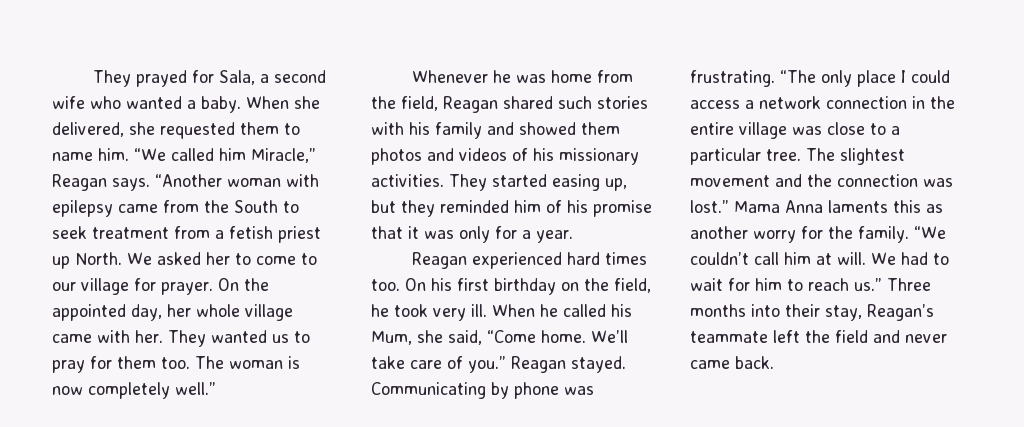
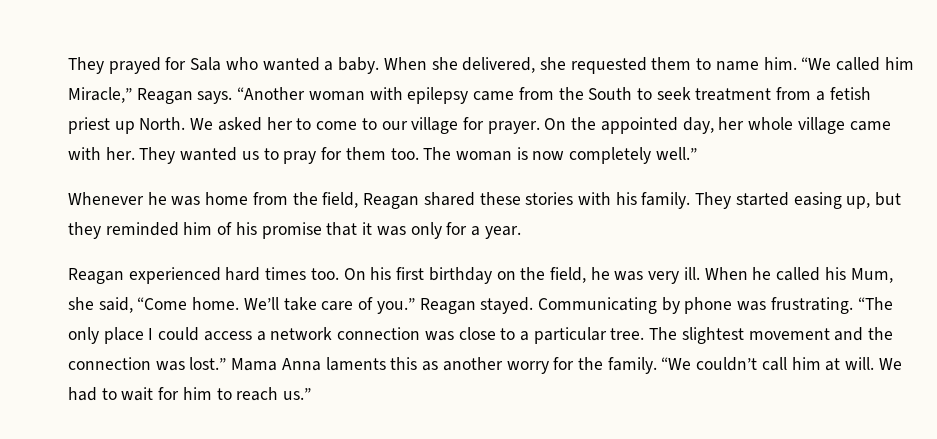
- They prayed for Sala, a second wife who wanted a baby.
+ They prayed for Sala who wanted a baby.
- Whenever he was home from the field, Reagan shared such stories with his family and showed them photos and videos of his missionary activities.
+ Whenever he was home from the field, Reagan shared these stories with his family.
- On his first birthday on the field, he took very ill.
+ On his first birthday on the field, he was very ill.
- “The only place I could access a network connection in the entire village was close to a particular tree.
+ “The only place I could access a network connection was close to a particular tree.
- Three months into their stay, Reagan’s teammate left the field and never came back.

